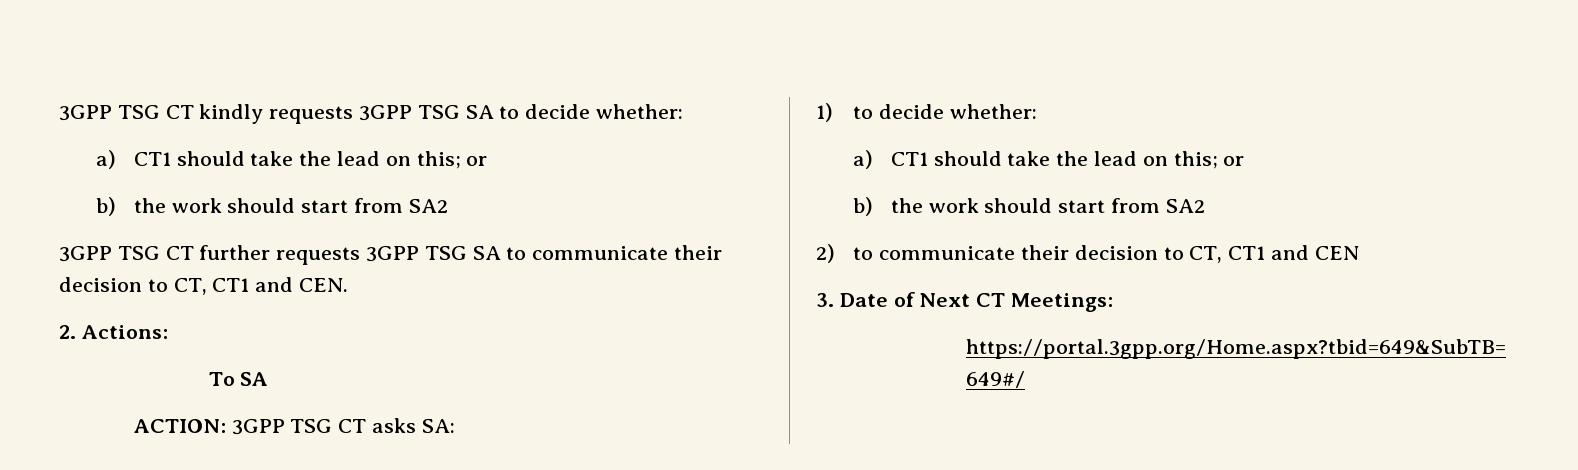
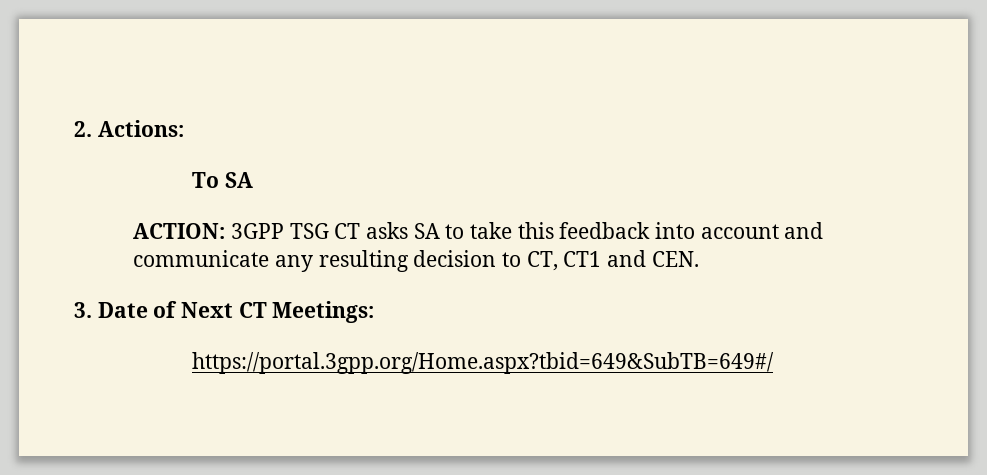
- 3GPP TSG CT kindly requests 3GPP TSG SA to decide whether:
- a) CT1 should take the lead on this; or
- b) the work should start from SA2
- 3GPP TSG CT further requests 3GPP TSG SA to communicate their decision to CT, CT1 and CEN.
- ACTION: 3GPP TSG CT asks SA:
- 1) to decide whether:
- a) CT1 should take the lead on this; or
- b) the work should start from SA2
- 2) to communicate their decision to CT, CT1 and CEN
+ ACTION: 3GPP TSG CT asks SA to take this feedback into account and communicate any resulting decision to CT, CT1 and CEN.

